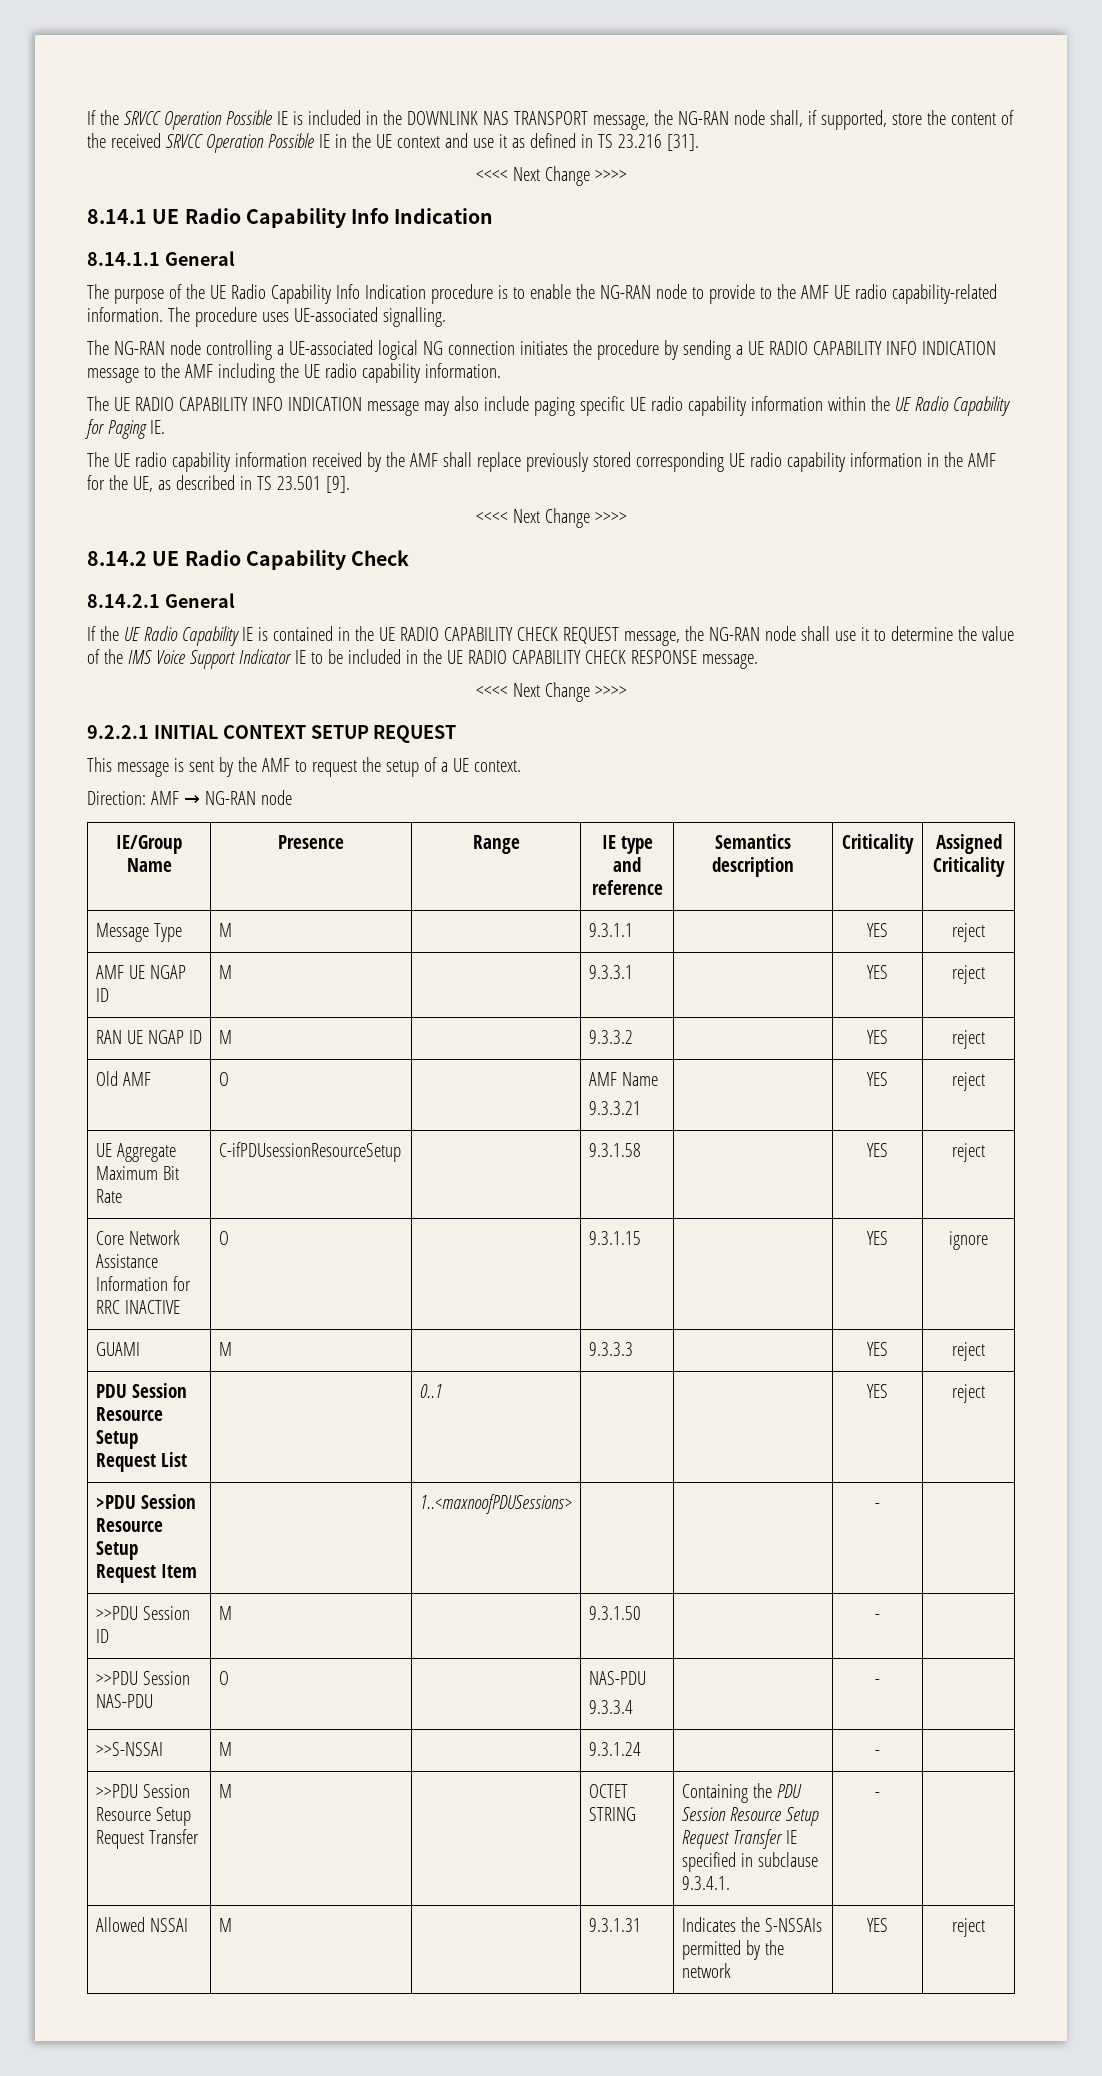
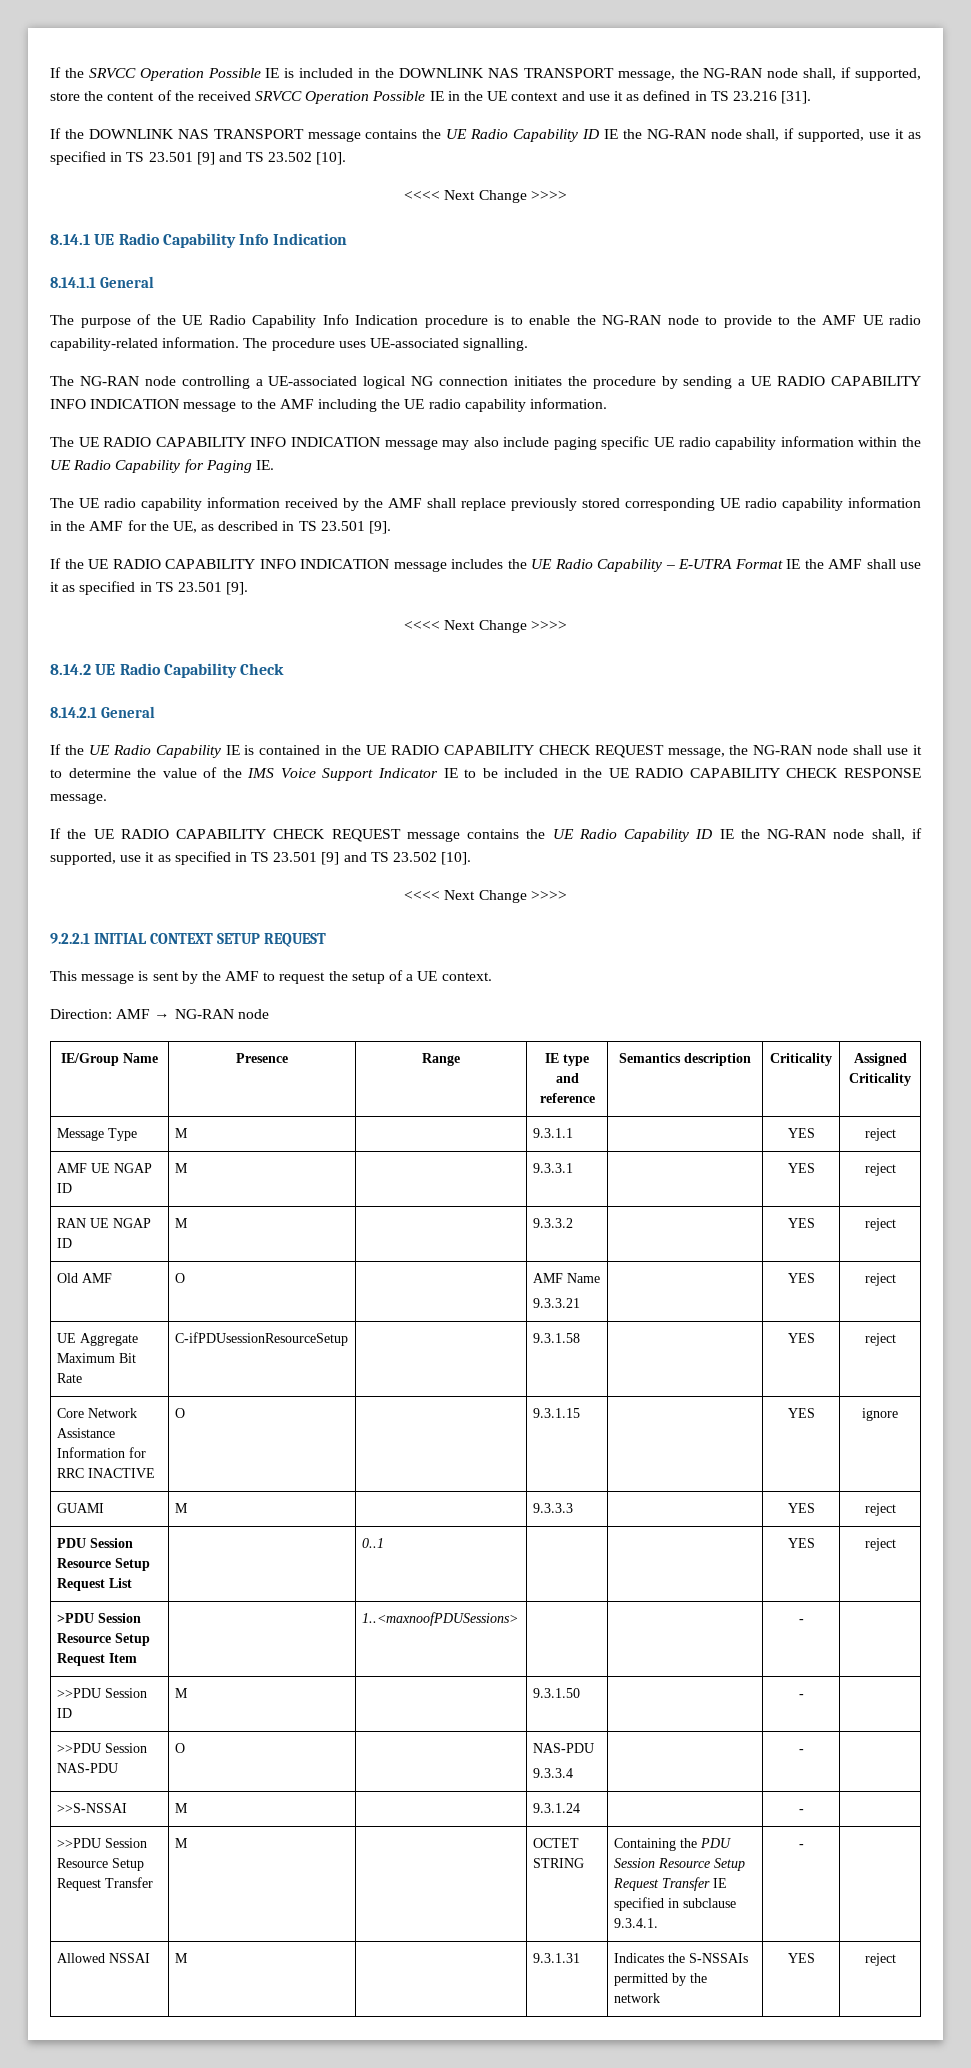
+ If the DOWNLINK NAS TRANSPORT message contains the UE Radio Capability ID IE the NG-RAN node shall, if supported, use it as specified in TS 23.501 [9] and TS 23.502 [10].
+ If the UE RADIO CAPABILITY INFO INDICATION message includes the UE Radio Capability – E-UTRA Format IE the AMF shall use it as specified in TS 23.501 [9].
+ If the UE RADIO CAPABILITY CHECK REQUEST message contains the UE Radio Capability ID IE the NG-RAN node shall, if supported, use it as specified in TS 23.501 [9] and TS 23.502 [10].

